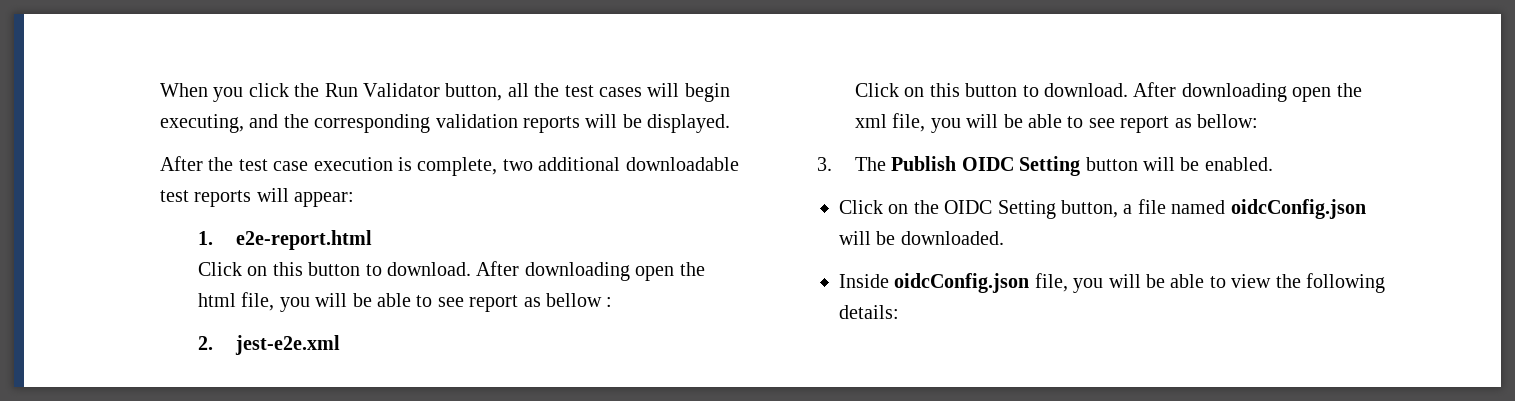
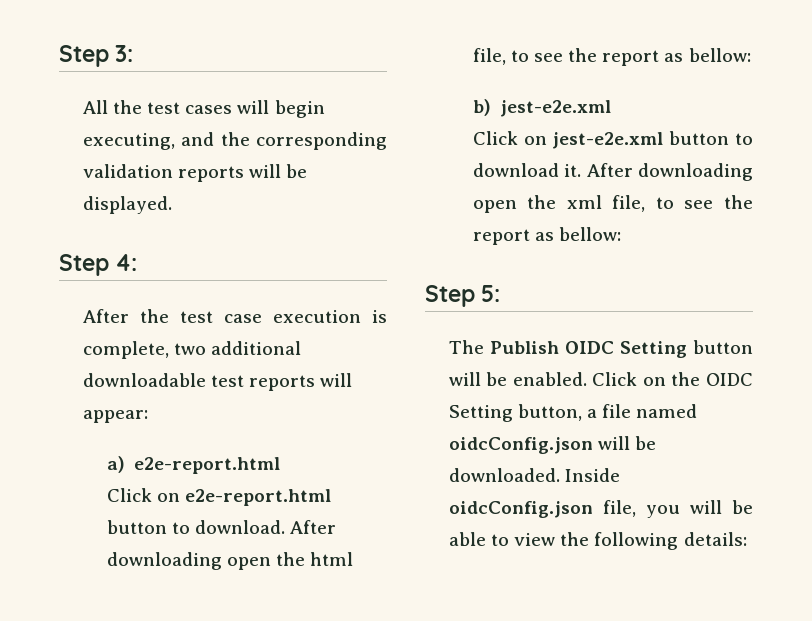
- When you click the Run Validator button, all the test cases will begin executing, and the corresponding validation reports will be displayed.
+ Step 3:
+ All the test cases will begin executing, and the corresponding validation reports will be displayed.
+ Step 4:
- 1. e2e-report.html
- Click on this button to download.
+ a) e2e-report.html
+ Click on e2e-report.html button to download.
- After downloading open the html file, you will be able to see report as bellow :
- 2. jest-e2e.xml
- Click on this button to download.
+ After downloading open the html file, to see the report as bellow:
+ b) jest-e2e.xml
+ Click on jest-e2e.xml button to download it.
- After downloading open the xml file, you will be able to see report as bellow:
- 3. The Publish OIDC Setting button will be enabled.
- Click on the OIDC Setting button, a file named oidcConfig.json will be downloaded.
- Inside oidcConfig.json file, you will be able to view the following details:
+ After downloading open the xml file, to see the report as bellow:
+ Step 5:
+ The Publish OIDC Setting button will be enabled. Click on the OIDC Setting button, a file named oidcConfig.json will be downloaded. Inside oidcConfig.json file, you will be able to view the following details:

